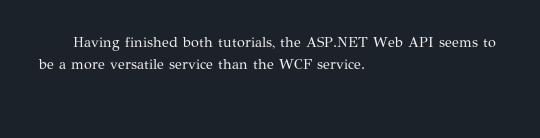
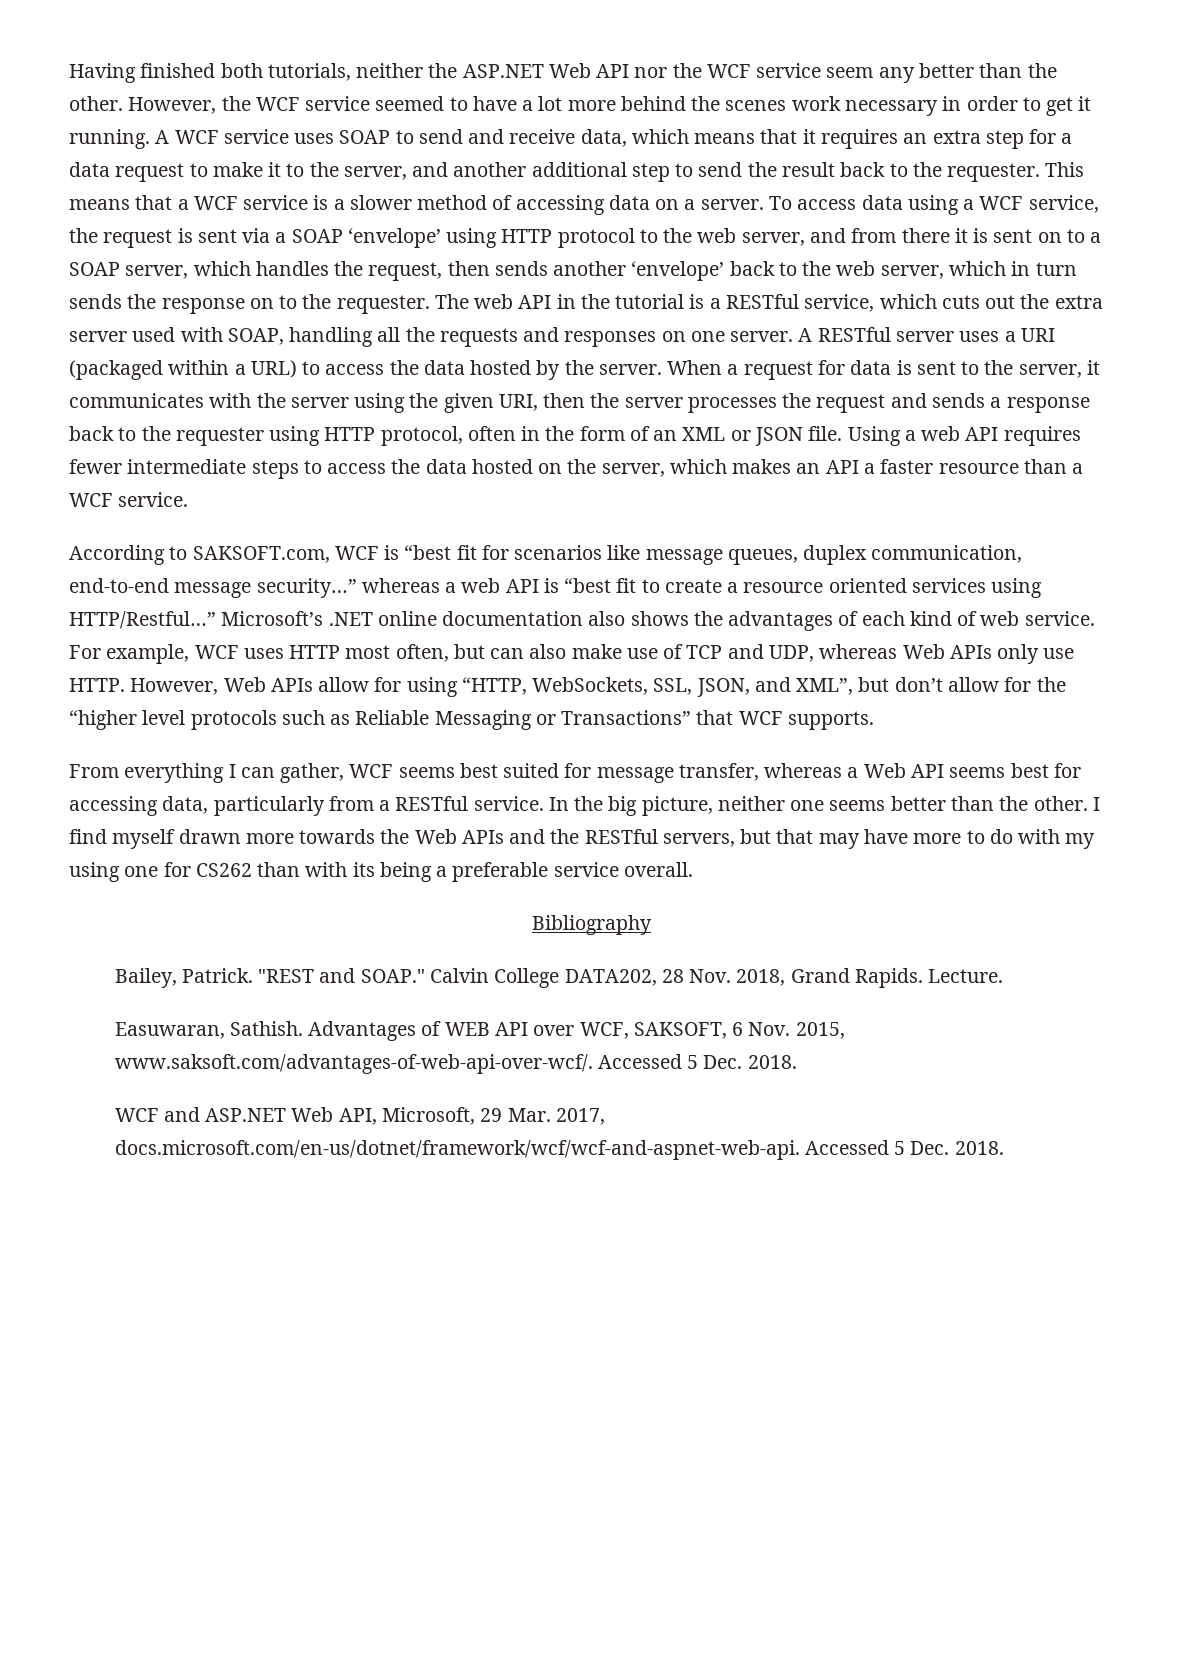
- Having finished both tutorials, the ASP.NET Web API seems to be a more versatile service than the WCF service.
+ Having finished both tutorials, neither the ASP.NET Web API nor the WCF service seem any better than the other. However, the WCF service seemed to have a lot more behind the scenes work necessary in order to get it running. A WCF service uses SOAP to send and receive data, which means that it requires an extra step for a data request to make it to the server, and another additional step to send the result back to the requester. This means that a WCF service is a slower method of accessing data on a server. To access data using a WCF service, the request is sent via a SOAP ‘envelope’ using HTTP protocol to the web server, and from there it is sent on to a SOAP server, which handles the request, then sends another ‘envelope’ back to the web server, which in turn sends the response on to the requester. The web API in the tutorial is a RESTful service, which cuts out the extra server used with SOAP, handling all the requests and responses on one server. A RESTful server uses a URI (packaged within a URL) to access the data hosted by the server. When a request for data is sent to the server, it communicates with the server using the given URI, then the server processes the request and sends a response back to the requester using HTTP protocol, often in the form of an XML or JSON file. Using a web API requires fewer intermediate steps to access the data hosted on the server, which makes an API a faster resource than a WCF service.
+ According to SAKSOFT.com, WCF is “best fit for scenarios like message queues, duplex communication, end-to-end message security…” whereas a web API is “best fit to create a resource oriented services using HTTP/Restful…” Microsoft’s .NET online documentation also shows the advantages of each kind of web service. For example, WCF uses HTTP most often, but can also make use of TCP and UDP, whereas Web APIs only use HTTP. However, Web APIs allow for using “HTTP, WebSockets, SSL, JSON, and XML”, but don’t allow for the “higher level protocols such as Reliable Messaging or Transactions” that WCF supports.
+ From everything I can gather, WCF seems best suited for message transfer, whereas a Web API seems best for accessing data, particularly from a RESTful service. In the big picture, neither one seems better than the other. I find myself drawn more towards the Web APIs and the RESTful servers, but that may have more to do with my using one for CS262 than with its being a preferable service overall.
+ Bibliography
+ Bailey, Patrick. "REST and SOAP." Calvin College DATA202, 28 Nov. 2018, Grand Rapids. Lecture.
+ Easuwaran, Sathish. Advantages of WEB API over WCF, SAKSOFT, 6 Nov. 2015, www.saksoft.com/advantages-of-web-api-over-wcf/. Accessed 5 Dec. 2018.
+ WCF and ASP.NET Web API, Microsoft, 29 Mar. 2017, docs.microsoft.com/en-us/dotnet/framework/wcf/wcf-and-aspnet-web-api. Accessed 5 Dec. 2018.

